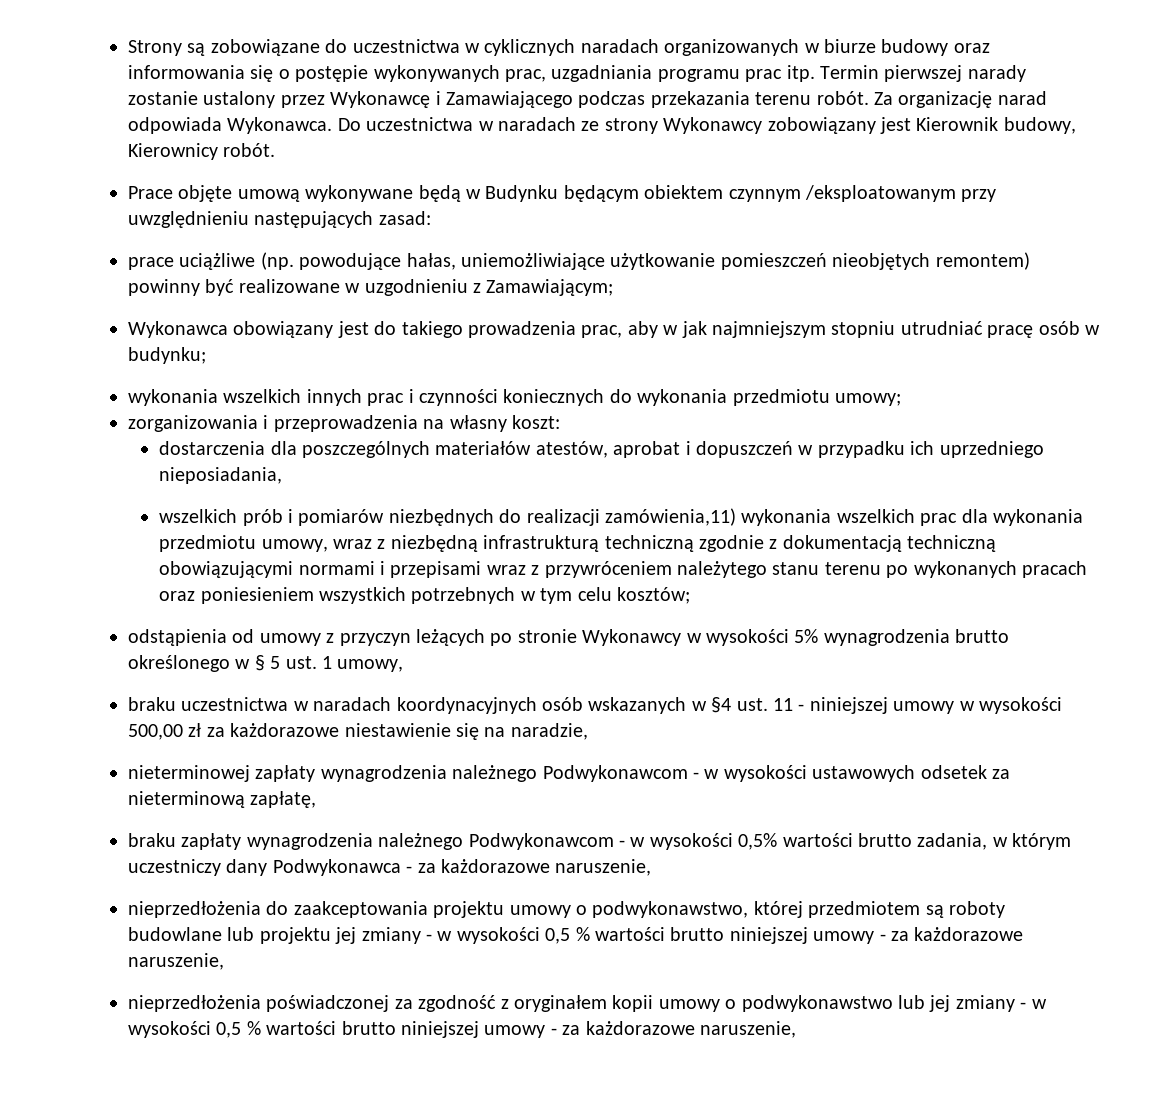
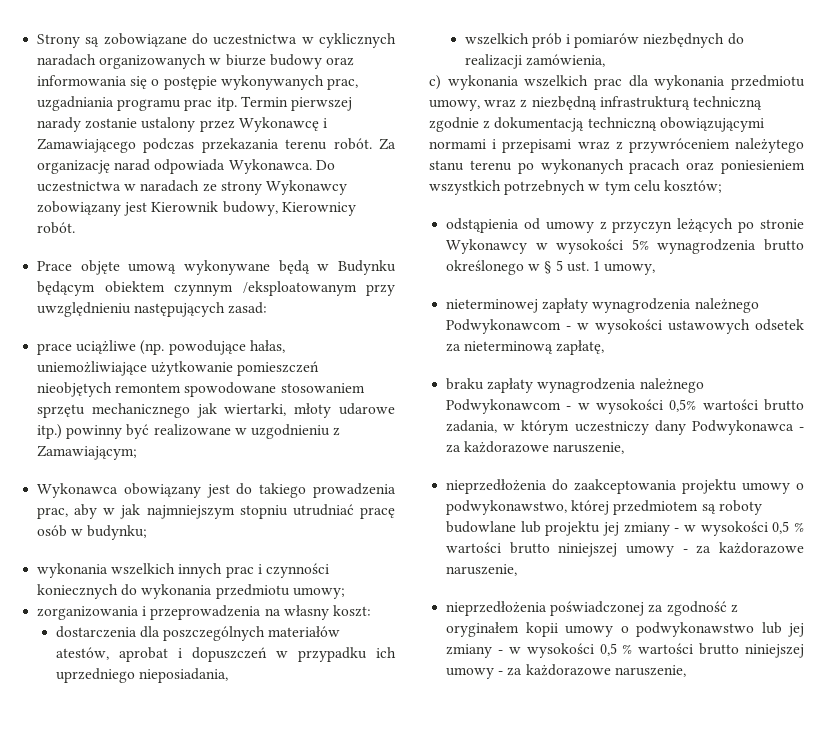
- prace uciążliwe (np. powodujące hałas, uniemożliwiające użytkowanie pomieszczeń nieobjętych remontem) powinny być realizowane w uzgodnieniu z Zamawiającym;
+ prace uciążliwe (np. powodujące hałas, uniemożliwiające użytkowanie pomieszczeń nieobjętych remontem spowodowane stosowaniem sprzętu mechanicznego jak wiertarki, młoty udarowe itp.) powinny być realizowane w uzgodnieniu z Zamawiającym;
- wszelkich prób i pomiarów niezbędnych do realizacji zamówienia,11) wykonania wszelkich prac dla wykonania przedmiotu umowy, wraz z niezbędną infrastrukturą techniczną zgodnie z dokumentacją techniczną obowiązującymi normami i przepisami wraz z przywróceniem należytego stanu terenu po wykonanych pracach oraz poniesieniem wszystkich potrzebnych w tym celu kosztów;
+ wszelkich prób i pomiarów niezbędnych do realizacji zamówienia,
+ c) wykonania wszelkich prac dla wykonania przedmiotu umowy, wraz z niezbędną infrastrukturą techniczną zgodnie z dokumentacją techniczną obowiązującymi normami i przepisami wraz z przywróceniem należytego stanu terenu po wykonanych pracach oraz poniesieniem wszystkich potrzebnych w tym celu kosztów;
- braku uczestnictwa w naradach koordynacyjnych osób wskazanych w §4 ust. 11 - niniejszej umowy w wysokości 500,00 zł za każdorazowe niestawienie się na naradzie,

